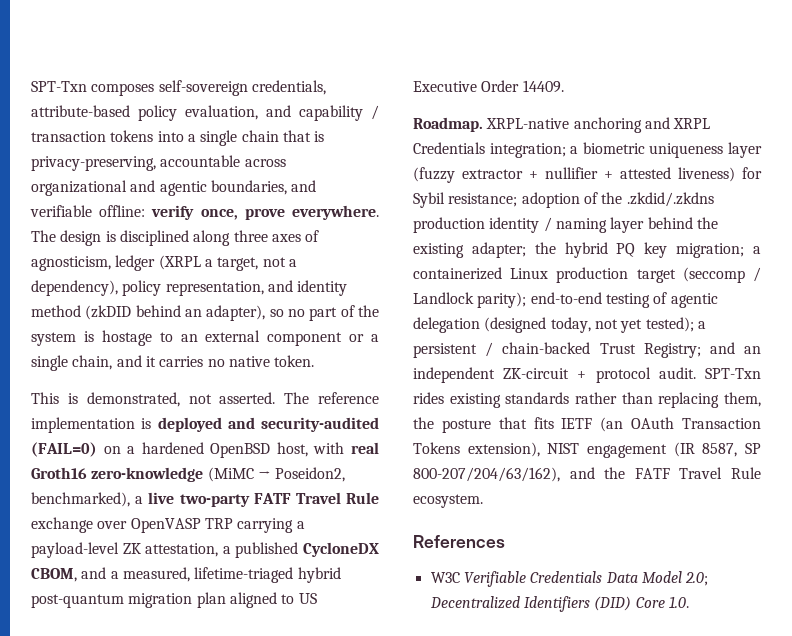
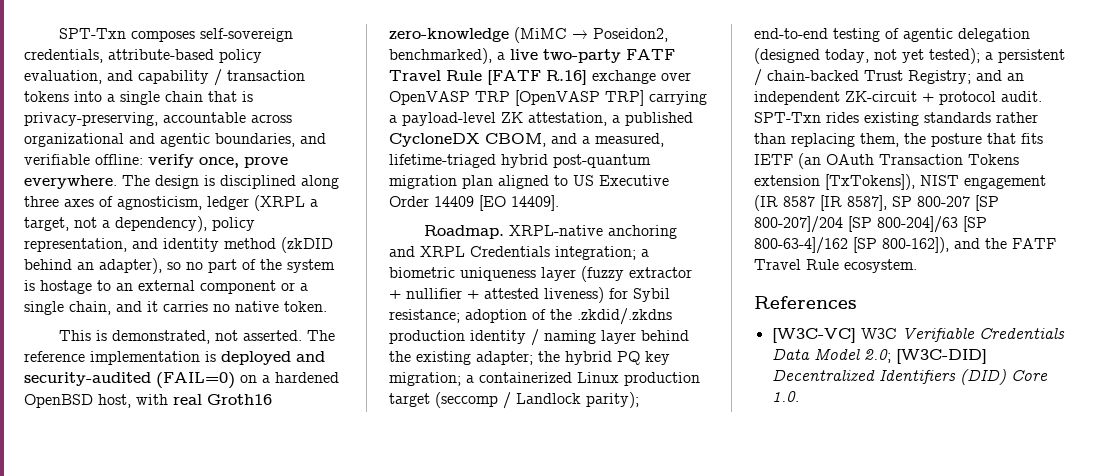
- The reference implementation is deployed and security-audited (FAIL=0) on a hardened OpenBSD host, with real Groth16 zero-knowledge (MiMC → Poseidon2, benchmarked), a live two-party FATF Travel Rule exchange over OpenVASP TRP carrying a payload-level ZK attestation, a published CycloneDX CBOM, and a measured, lifetime-triaged hybrid post-quantum migration plan aligned to US Executive Order 14409.
+ The reference implementation is deployed and security-audited (FAIL=0) on a hardened OpenBSD host, with real Groth16 zero-knowledge (MiMC → Poseidon2, benchmarked), a live two-party FATF Travel Rule [FATF R.16] exchange over OpenVASP TRP [OpenVASP TRP] carrying a payload-level ZK attestation, a published CycloneDX CBOM, and a measured, lifetime-triaged hybrid post-quantum migration plan aligned to US Executive Order 14409 [EO 14409].
- SPT-Txn rides existing standards rather than replacing them, the posture that fits IETF (an OAuth Transaction Tokens extension), NIST engagement (IR 8587, SP 800-207/204/63/162), and the FATF Travel Rule ecosystem.
+ SPT-Txn rides existing standards rather than replacing them, the posture that fits IETF (an OAuth Transaction Tokens extension [TxTokens]), NIST engagement (IR 8587 [IR 8587], SP 800-207 [SP 800-207]/204 [SP 800-204]/63 [SP 800-63-4]/162 [SP 800-162]), and the FATF Travel Rule ecosystem.
- W3C Verifiable Credentials Data Model 2.0; Decentralized Identifiers (DID) Core 1.0.
+ [W3C-VC] W3C Verifiable Credentials Data Model 2.0; [W3C-DID] Decentralized Identifiers (DID) Core 1.0.

